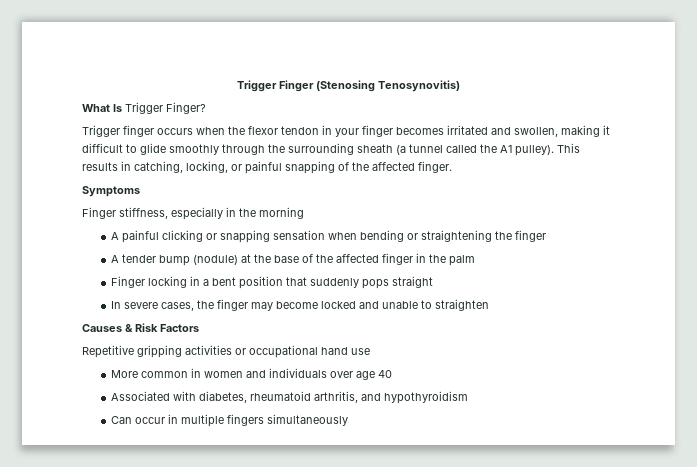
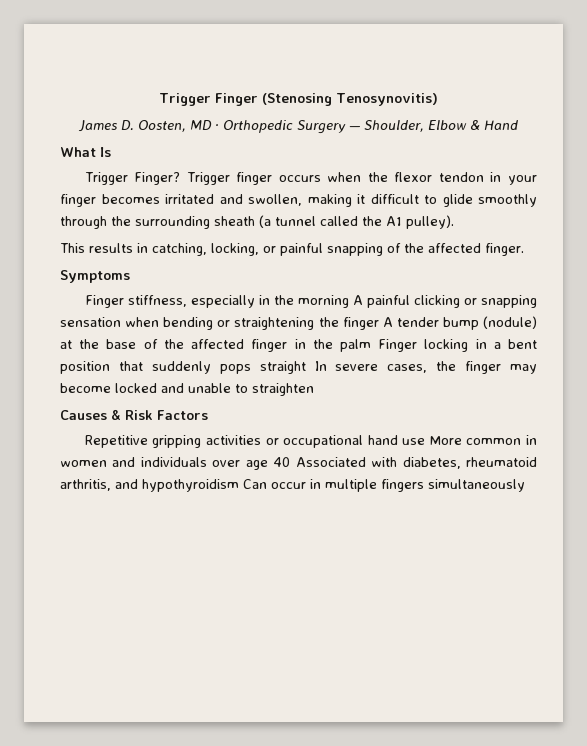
+ James D. Oosten, MD · Orthopedic Surgery — Shoulder, Elbow & Hand
- What Is Trigger Finger?
- Trigger finger occurs when the flexor tendon in your finger becomes irritated and swollen, making it difficult to glide smoothly through the surrounding sheath (a tunnel called the A1 pulley). This results in catching, locking, or painful snapping of the affected finger.
+ What Is
+ Trigger Finger? Trigger finger occurs when the flexor tendon in your finger becomes irritated and swollen, making it difficult to glide smoothly through the surrounding sheath (a tunnel called the A1 pulley).
+ This results in catching, locking, or painful snapping of the affected finger.
- Finger stiffness, especially in the morning
- A painful clicking or snapping sensation when bending or straightening the finger
- A tender bump (nodule) at the base of the affected finger in the palm
- Finger locking in a bent position that suddenly pops straight
- In severe cases, the finger may become locked and unable to straighten
+ Finger stiffness, especially in the morning A painful clicking or snapping sensation when bending or straightening the finger A tender bump (nodule) at the base of the affected finger in the palm Finger locking in a bent position that suddenly pops straight In severe cases, the finger may become locked and unable to straighten
- Repetitive gripping activities or occupational hand use
- More common in women and individuals over age 40
- Associated with diabetes, rheumatoid arthritis, and hypothyroidism
- Can occur in multiple fingers simultaneously
+ Repetitive gripping activities or occupational hand use More common in women and individuals over age 40 Associated with diabetes, rheumatoid arthritis, and hypothyroidism Can occur in multiple fingers simultaneously

